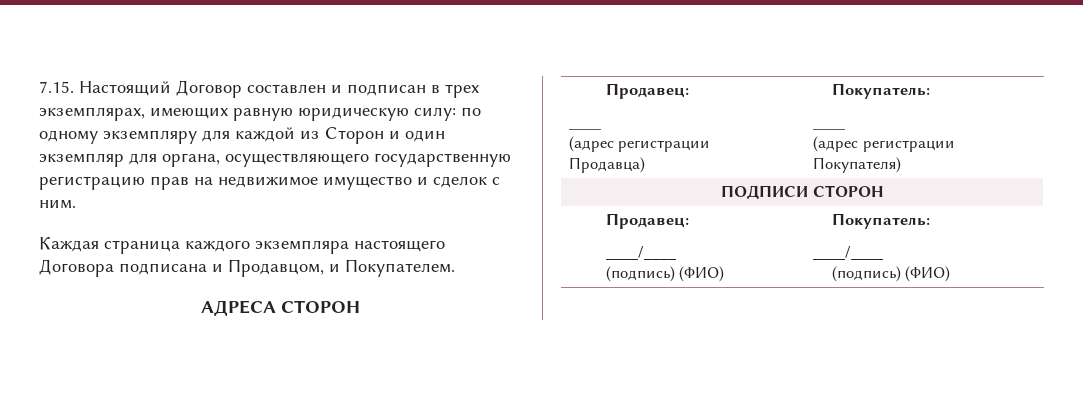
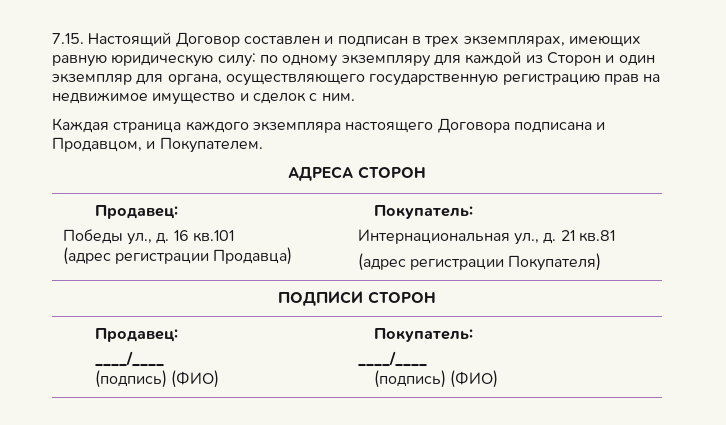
  АДРЕСА СТОРОН
  Продавец:
- ____
+ Победы ул., д. 16 кв.101
  (адрес регистрации Продавца) | Покупатель:
- ____
+ Интернациональная ул., д. 21 кв.81

